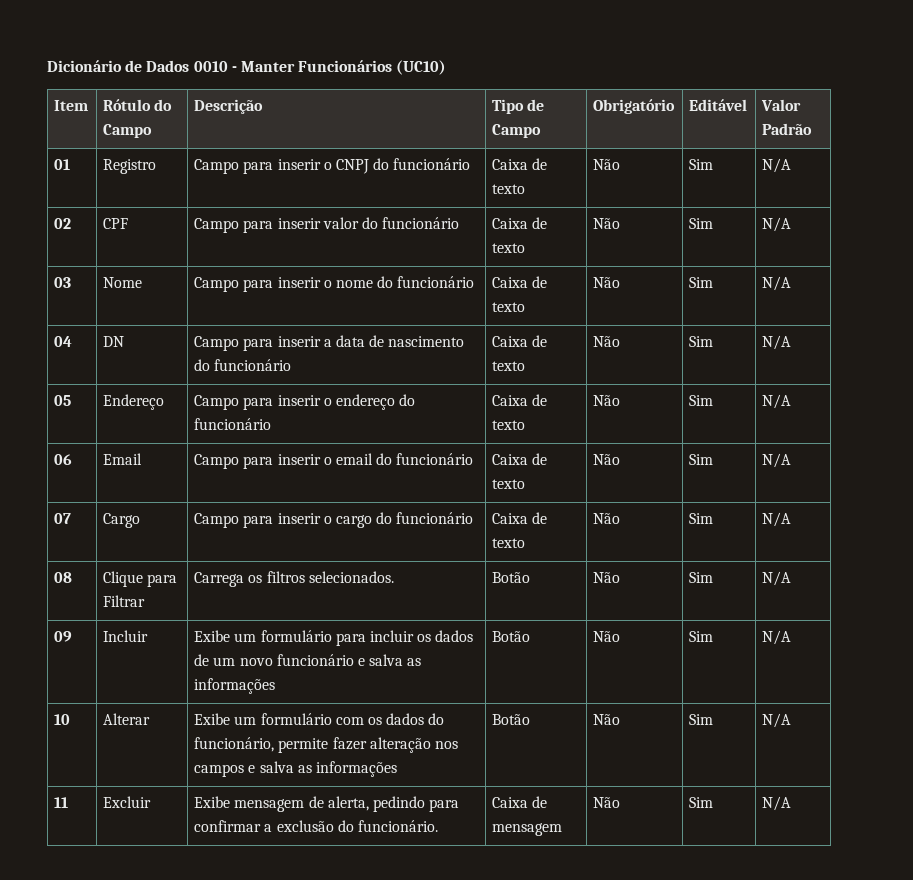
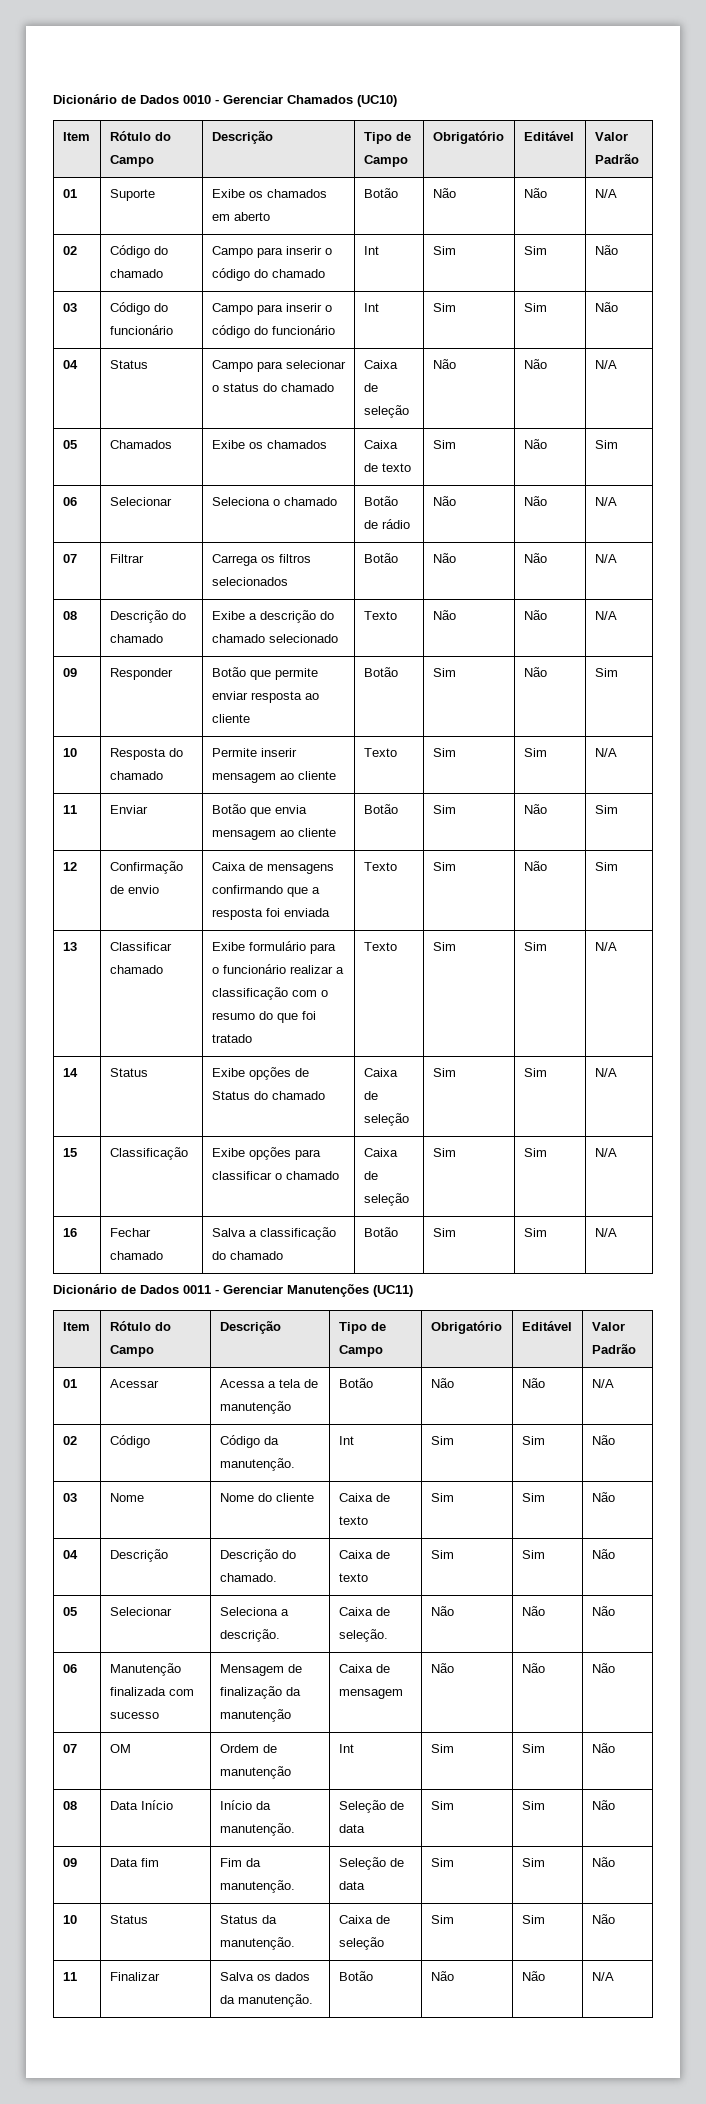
- Dicionário de Dados 0010 - Manter Funcionários (UC10)
+ Dicionário de Dados 0010 - Gerenciar Chamados (UC10)
- 01 | Registro | Campo para inserir o CNPJ do funcionário | Caixa de texto | Não | Sim | N/A
- 02 | CPF | Campo para inserir valor do funcionário | Caixa de texto | Não | Sim | N/A
- 03 | Nome | Campo para inserir o nome do funcionário | Caixa de texto | Não | Sim | N/A
- 04 | DN | Campo para inserir a data de nascimento do funcionário | Caixa de texto | Não | Sim | N/A
- 05 | Endereço | Campo para inserir o endereço do funcionário | Caixa de texto | Não | Sim | N/A
- 06 | Email | Campo para inserir o email do funcionário | Caixa de texto | Não | Sim | N/A
- 07 | Cargo | Campo para inserir o cargo do funcionário | Caixa de texto | Não | Sim | N/A
+ 01 | Suporte | Exibe os chamados em aberto | Botão | Não | Não | N/A
+ 02 | Código do chamado | Campo para inserir o código do chamado | Int | Sim | Sim | Não
+ 03 | Código do funcionário | Campo para inserir o código do funcionário | Int | Sim | Sim | Não
+ 04 | Status | Campo para selecionar o status do chamado | Caixa de seleção | Não | Não | N/A
+ 05 | Chamados | Exibe os chamados | Caixa de texto | Sim | Não | Sim
+ 06 | Selecionar | Seleciona o chamado | Botão de rádio | Não | Não | N/A
+ 07 | Filtrar | Carrega os filtros selecionados | Botão | Não | Não | N/A
- 08 | Clique para Filtrar | Carrega os filtros selecionados. | Botão | Não | Sim | N/A
+ 08 | Descrição do chamado | Exibe a descrição do chamado selecionado | Texto | Não | Não | N/A
- 09 | Incluir | Exibe um formulário para incluir os dados de um novo funcionário e salva as informações | Botão | Não | Sim | N/A
- 10 | Alterar | Exibe um formulário com os dados do funcionário, permite fazer alteração nos campos e salva as informações | Botão | Não | Sim | N/A
- 11 | Excluir | Exibe mensagem de alerta, pedindo para confirmar a exclusão do funcionário. | Caixa de mensagem | Não | Sim | N/A
+ 09 | Responder | Botão que permite enviar resposta ao cliente | Botão | Sim | Não | Sim
+ 10 | Resposta do chamado | Permite inserir mensagem ao cliente | Texto | Sim | Sim | N/A
+ 11 | Enviar | Botão que envia mensagem ao cliente | Botão | Sim | Não | Sim
+ 12 | Confirmação de envio | Caixa de mensagens confirmando que a resposta foi enviada | Texto | Sim | Não | Sim
+ 13 | Classificar chamado | Exibe formulário para o funcionário realizar a classificação com o resumo do que foi tratado | Texto | Sim | Sim | N/A
+ 14 | Status | Exibe opções de Status do chamado | Caixa de seleção | Sim | Sim | N/A
+ 15 | Classificação | Exibe opções para classificar o chamado | Caixa de seleção | Sim | Sim | N/A
+ 16 | Fechar chamado | Salva a classificação do chamado | Botão | Sim | Sim | N/A
+ Dicionário de Dados 0011 - Gerenciar Manutenções (UC11)
+ Item | Rótulo do Campo | Descrição | Tipo de Campo | Obrigatório | Editável | Valor Padrão
+ 01 | Acessar | Acessa a tela de manutenção | Botão | Não | Não | N/A
+ 02 | Código | Código da manutenção. | Int | Sim | Sim | Não
+ 03 | Nome | Nome do cliente | Caixa de texto | Sim | Sim | Não
+ 04 | Descrição | Descrição do chamado. | Caixa de texto | Sim | Sim | Não
+ 05 | Selecionar | Seleciona a descrição. | Caixa de seleção. | Não | Não | Não
+ 06 | Manutenção finalizada com sucesso | Mensagem de finalização da manutenção | Caixa de mensagem | Não | Não | Não
+ 07 | OM | Ordem de manutenção | Int | Sim | Sim | Não
+ 08 | Data Início | Início da manutenção. | Seleção de data | Sim | Sim | Não
+ 09 | Data fim | Fim da manutenção. | Seleção de data | Sim | Sim | Não
+ 10 | Status | Status da manutenção. | Caixa de seleção | Sim | Sim | Não
+ 11 | Finalizar | Salva os dados da manutenção. | Botão | Não | Não | N/A

